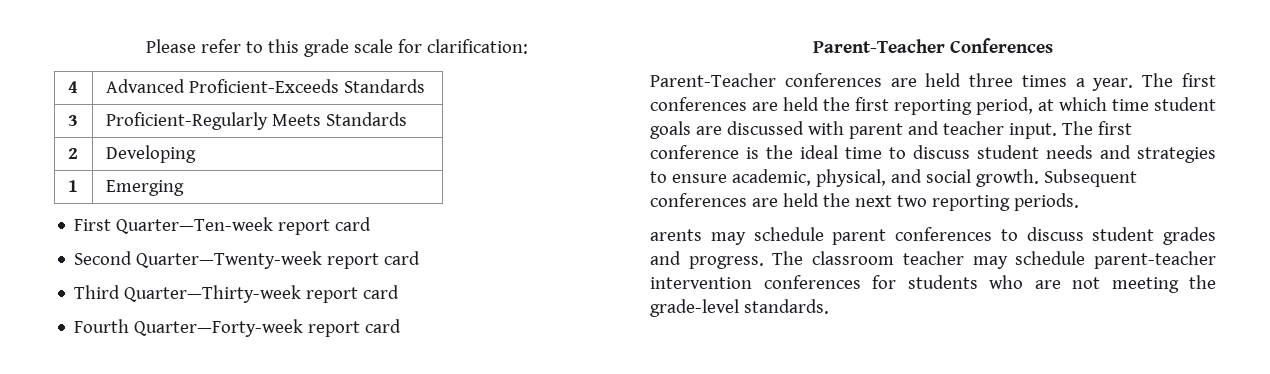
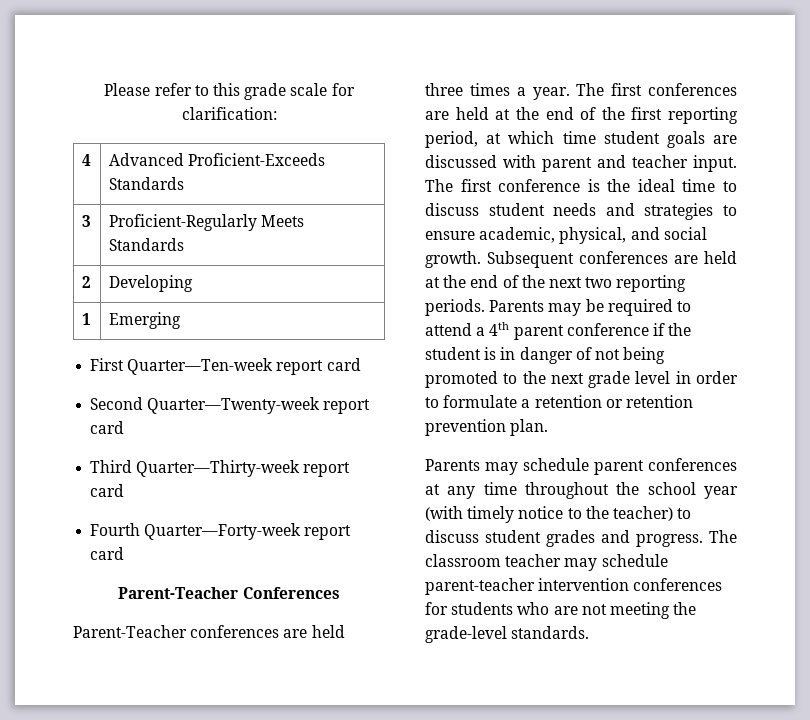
- The first conferences are held the first reporting period, at which time student goals are discussed with parent and teacher input.
+ The first conferences are held at the end of the first reporting period, at which time student goals are discussed with parent and teacher input.
- Subsequent conferences are held the next two reporting periods.
- arents may schedule parent conferences to discuss student grades and progress.
+ Subsequent conferences are held at the end of the next two reporting periods. Parents may be required to attend a 4th parent conference if the student is in danger of not being promoted to the next grade level in order to formulate a retention or retention prevention plan.
+ Parents may schedule parent conferences at any time throughout the school year (with timely notice to the teacher) to discuss student grades and progress.

